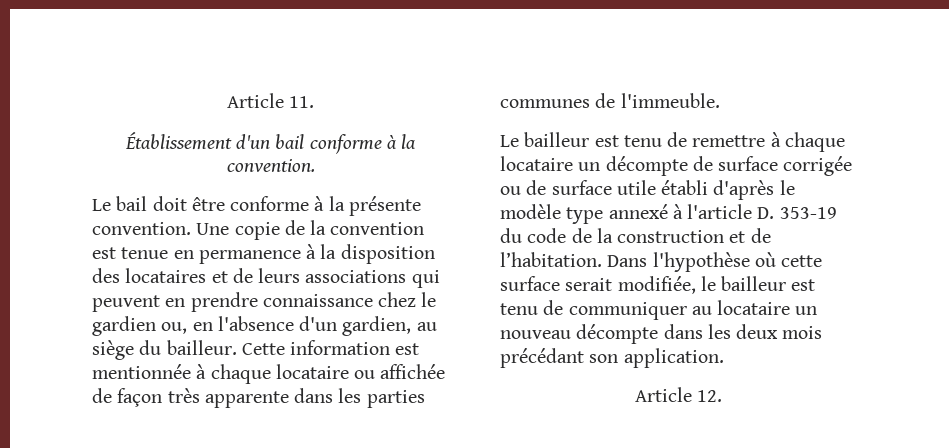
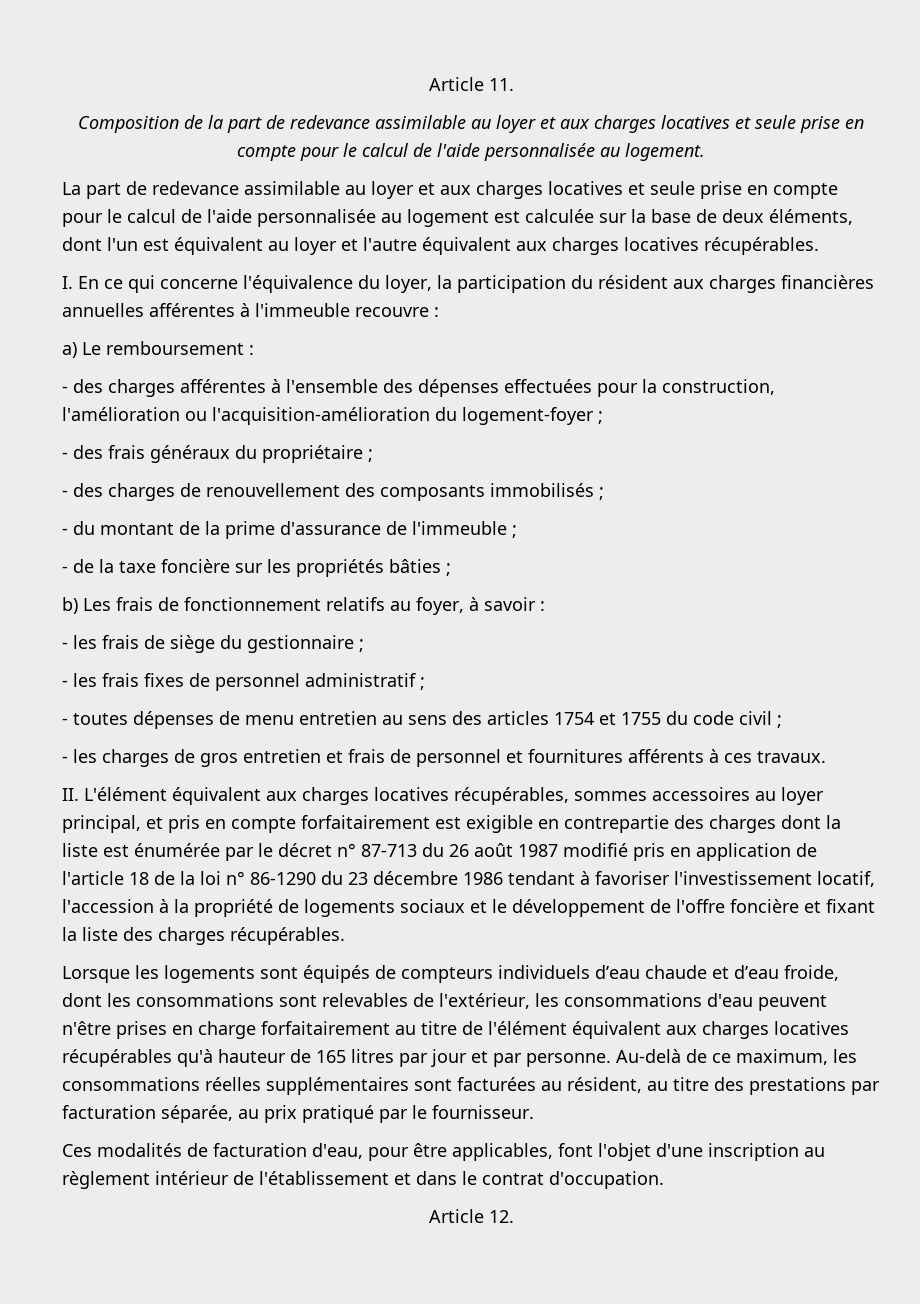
- Établissement d'un bail conforme à la convention.
- Le bail doit être conforme à la présente convention. Une copie de la convention est tenue en permanence à la disposition des locataires et de leurs associations qui peuvent en prendre connaissance chez le gardien ou, en l'absence d'un gardien, au siège du bailleur. Cette information est mentionnée à chaque locataire ou affichée de façon très apparente dans les parties communes de l'immeuble.
- Le bailleur est tenu de remettre à chaque locataire un décompte de surface corrigée ou de surface utile établi d'après le modèle type annexé à l'article D. 353-19 du code de la construction et de l’habitation. Dans l'hypothèse où cette surface serait modifiée, le bailleur est tenu de communiquer au locataire un nouveau décompte dans les deux mois précédant son application.
+ Composition de la part de redevance assimilable au loyer et aux charges locatives et seule prise en compte pour le calcul de l'aide personnalisée au logement.
+ La part de redevance assimilable au loyer et aux charges locatives et seule prise en compte pour le calcul de l'aide personnalisée au logement est calculée sur la base de deux éléments, dont l'un est équivalent au loyer et l'autre équivalent aux charges locatives récupérables.
+ I. En ce qui concerne l'équivalence du loyer, la participation du résident aux charges financières annuelles afférentes à l'immeuble recouvre :
+ a) Le remboursement :
+ - des charges afférentes à l'ensemble des dépenses effectuées pour la construction, l'amélioration ou l'acquisition-amélioration du logement-foyer ;
+ - des frais généraux du propriétaire ;
+ - des charges de renouvellement des composants immobilisés ;
+ - du montant de la prime d'assurance de l'immeuble ;
+ - de la taxe foncière sur les propriétés bâties ;
+ b) Les frais de fonctionnement relatifs au foyer, à savoir :
+ - les frais de siège du gestionnaire ;
+ - les frais fixes de personnel administratif ;
+ - toutes dépenses de menu entretien au sens des articles 1754 et 1755 du code civil ;
+ - les charges de gros entretien et frais de personnel et fournitures afférents à ces travaux.
+ II. L'élément équivalent aux charges locatives récupérables, sommes accessoires au loyer principal, et pris en compte forfaitairement est exigible en contrepartie des charges dont la liste est énumérée par le décret n° 87-713 du 26 août 1987 modifié pris en application de l'article 18 de la loi n° 86-1290 du 23 décembre 1986 tendant à favoriser l'investissement locatif, l'accession à la propriété de logements sociaux et le développement de l'offre foncière et fixant la liste des charges récupérables.
+ Lorsque les logements sont équipés de compteurs individuels d’eau chaude et d’eau froide, dont les consommations sont relevables de l'extérieur, les consommations d'eau peuvent n'être prises en charge forfaitairement au titre de l'élément équivalent aux charges locatives récupérables qu'à hauteur de 165 litres par jour et par personne. Au-delà de ce maximum, les consommations réelles supplémentaires sont facturées au résident, au titre des prestations par facturation séparée, au prix pratiqué par le fournisseur.
+ Ces modalités de facturation d'eau, pour être applicables, font l'objet d'une inscription au règlement intérieur de l'établissement et dans le contrat d'occupation.

